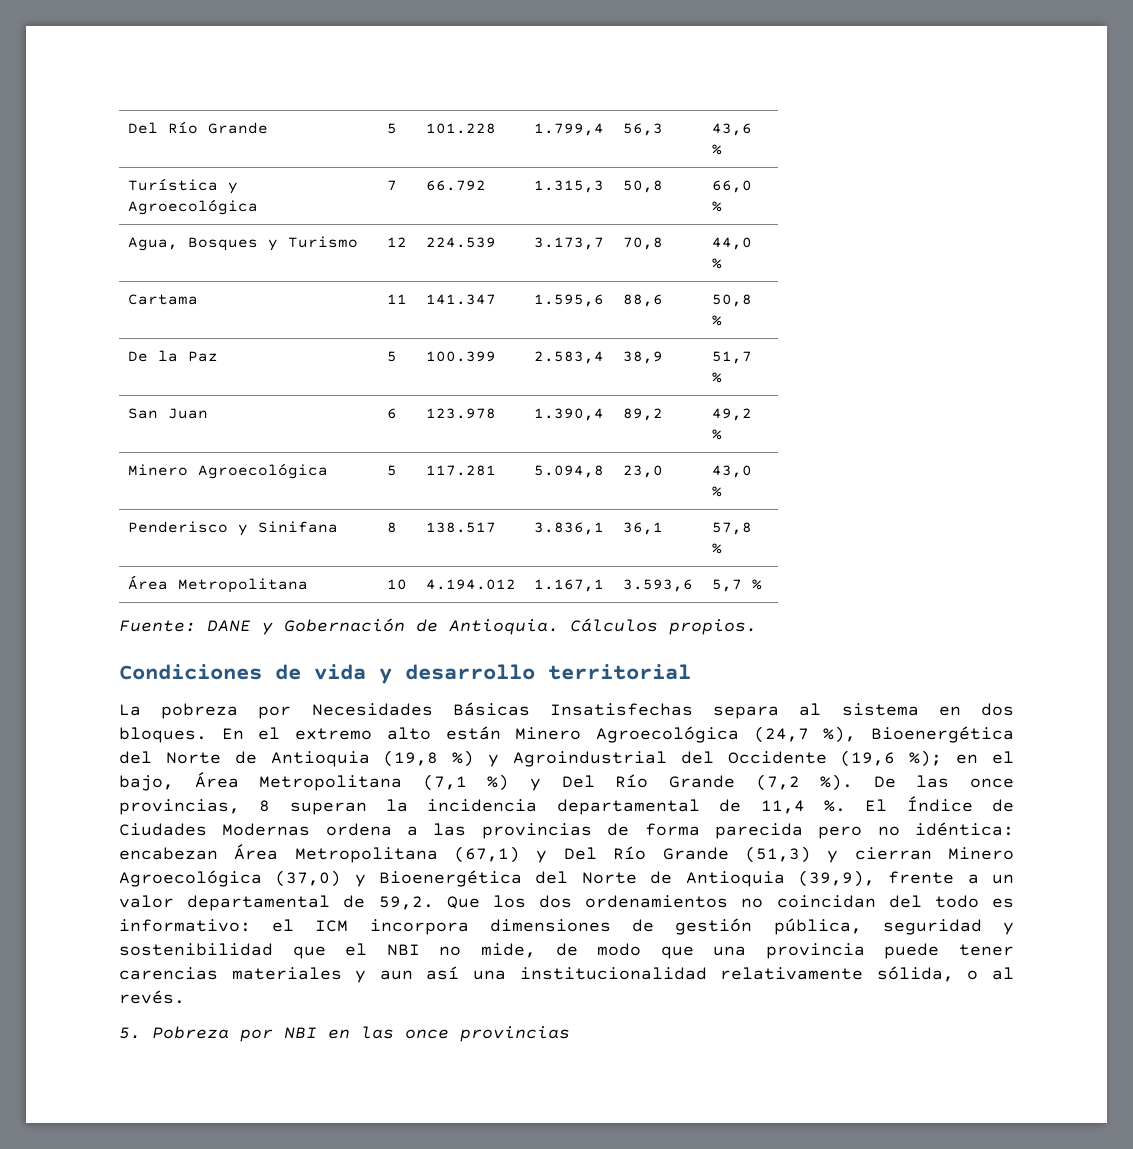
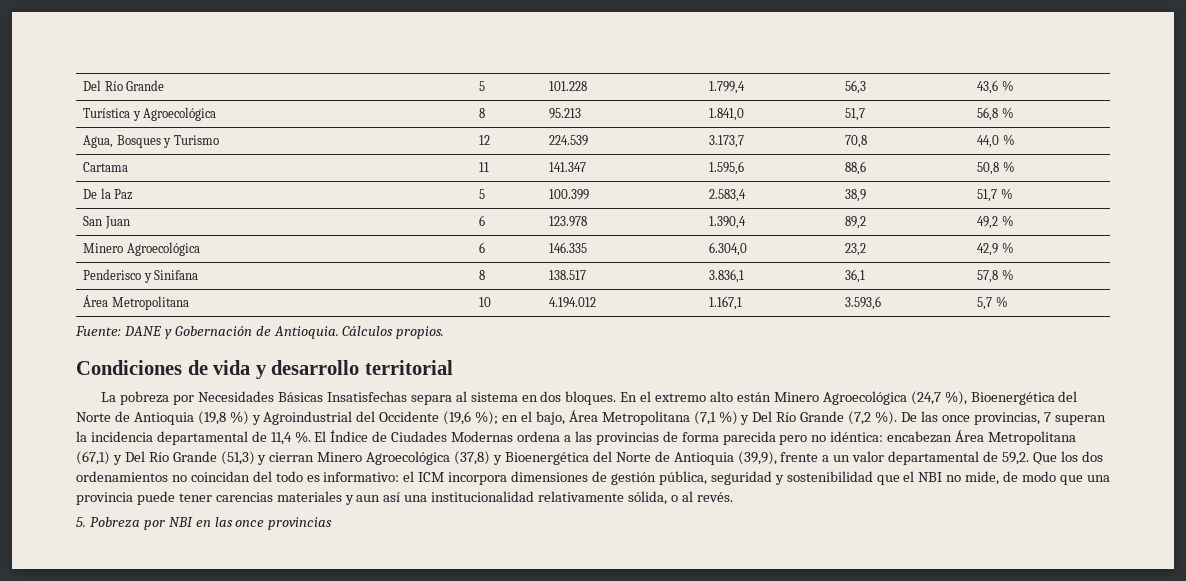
- Turística y Agroecológica | 7 | 66.792 | 1.315,3 | 50,8 | 66,0 %
+ Turística y Agroecológica | 8 | 95.213 | 1.841,0 | 51,7 | 56,8 %
- Minero Agroecológica | 5 | 117.281 | 5.094,8 | 23,0 | 43,0 %
+ Minero Agroecológica | 6 | 146.335 | 6.304,0 | 23,2 | 42,9 %
- De las once provincias, 8 superan la incidencia departamental de 11,4 %.
+ De las once provincias, 7 superan la incidencia departamental de 11,4 %.
- El Índice de Ciudades Modernas ordena a las provincias de forma parecida pero no idéntica: encabezan Área Metropolitana (67,1) y Del Río Grande (51,3) y cierran Minero Agroecológica (37,0) y Bioenergética del Norte de Antioquia (39,9), frente a un valor departamental de 59,2.
+ El Índice de Ciudades Modernas ordena a las provincias de forma parecida pero no idéntica: encabezan Área Metropolitana (67,1) y Del Río Grande (51,3) y cierran Minero Agroecológica (37,8) y Bioenergética del Norte de Antioquia (39,9), frente a un valor departamental de 59,2.

